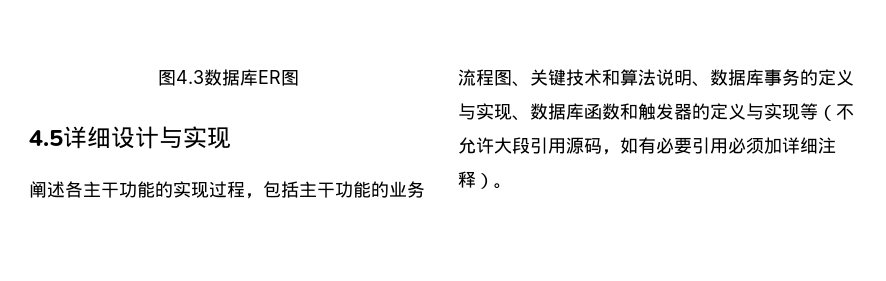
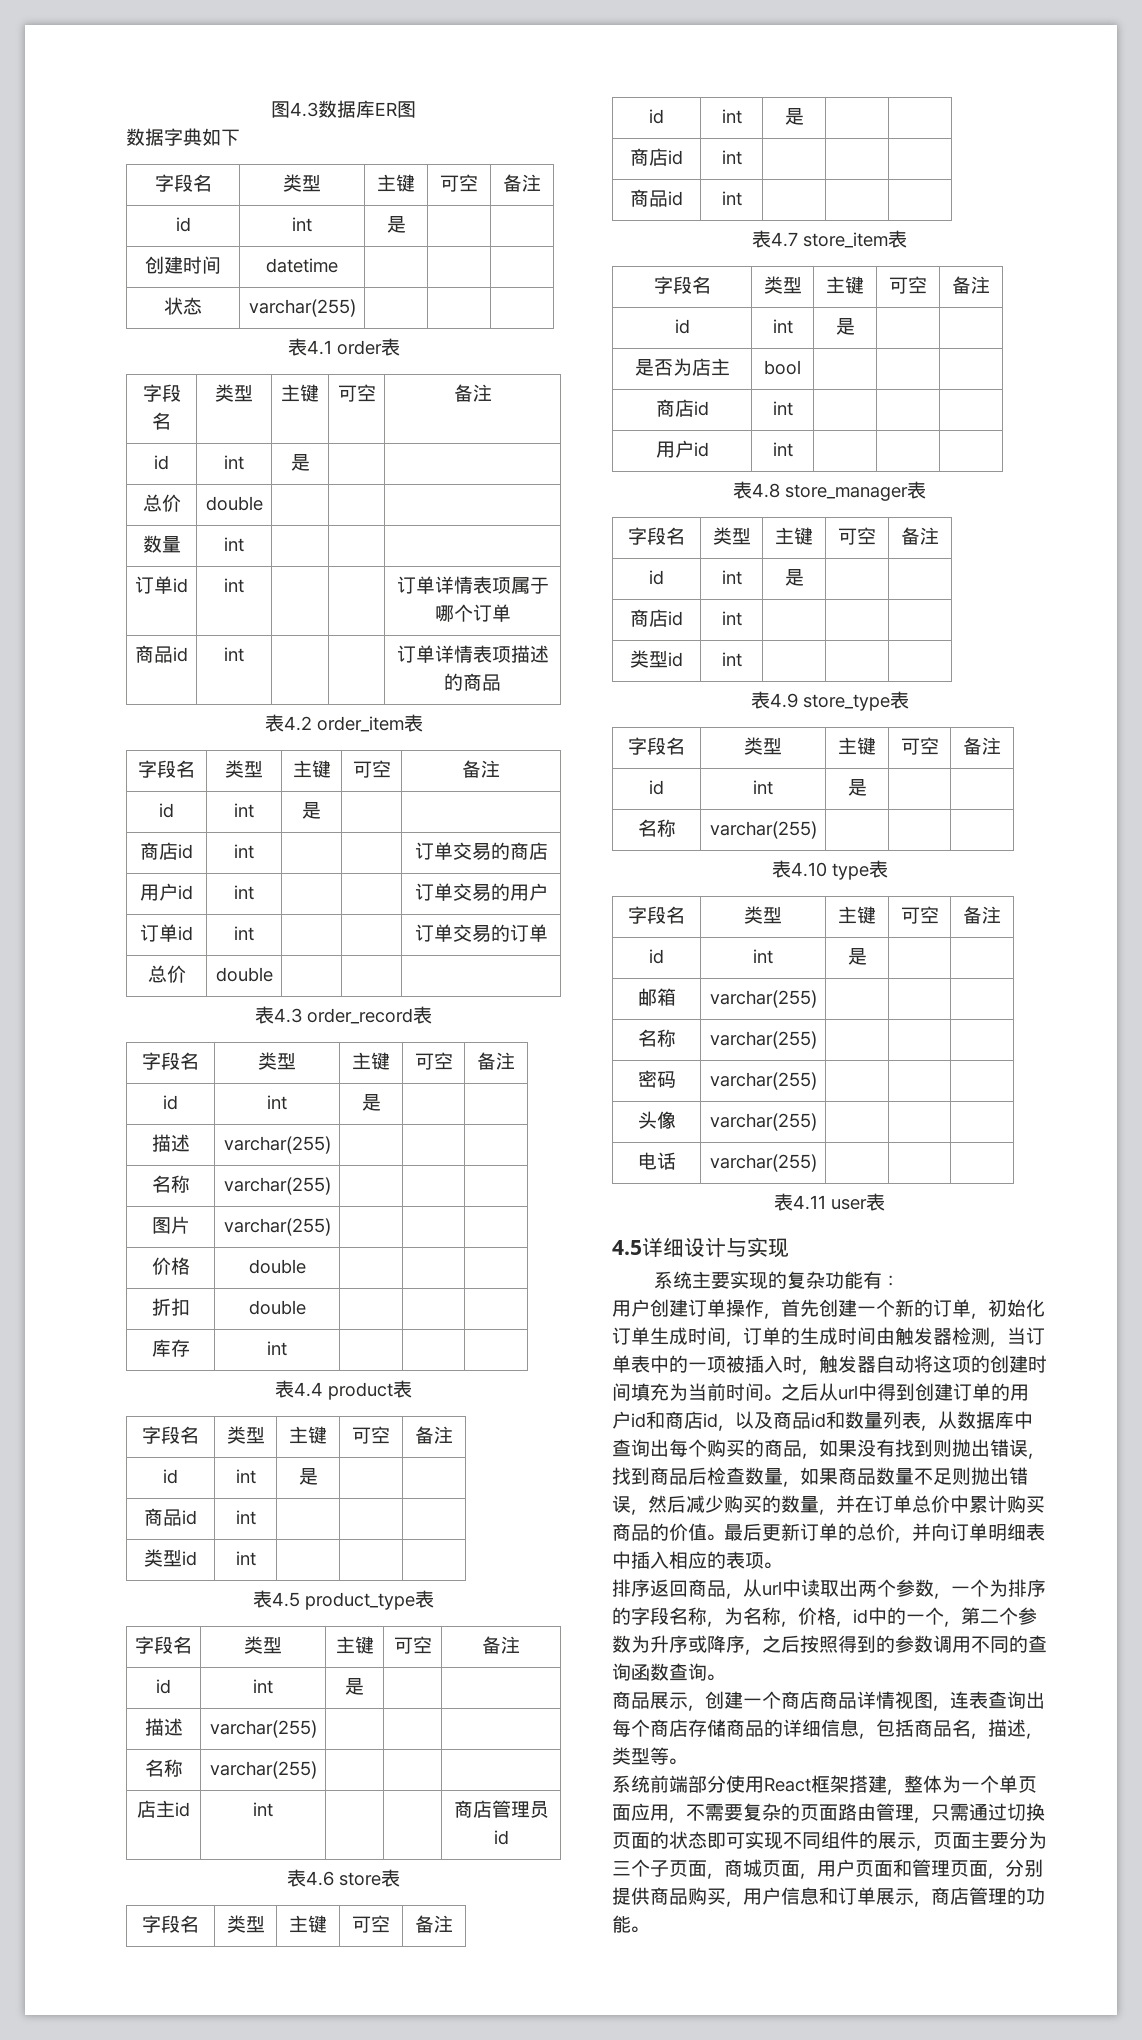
+ 数据字典如下
+ 字段名 | 类型 | 主键 | 可空 | 备注
+ id | int | 是 | |
+ 创建时间 | datetime | | |
+ 状态 | varchar(255) | | |
+ 表4.1 order表
+ 字段名 | 类型 | 主键 | 可空 | 备注
+ id | int | 是 | |
+ 总价 | double | | |
+ 数量 | int | | |
+ 订单id | int | | | 订单详情表项属于哪个订单
+ 商品id | int | | | 订单详情表项描述的商品
+ 表4.2 order_item表
+ 字段名 | 类型 | 主键 | 可空 | 备注
+ id | int | 是 | |
+ 商店id | int | | | 订单交易的商店
+ 用户id | int | | | 订单交易的用户
+ 订单id | int | | | 订单交易的订单
+ 总价 | double | | |
+ 表4.3 order_record表
+ 字段名 | 类型 | 主键 | 可空 | 备注
+ id | int | 是 | |
+ 描述 | varchar(255) | | |
+ 名称 | varchar(255) | | |
+ 图片 | varchar(255) | | |
+ 价格 | double | | |
+ 折扣 | double | | |
+ 库存 | int | | |
+ 表4.4 product表
+ 字段名 | 类型 | 主键 | 可空 | 备注
+ id | int | 是 | |
+ 商品id | int | | |
+ 类型id | int | | |
+ 表4.5 product_type表
+ 字段名 | 类型 | 主键 | 可空 | 备注
+ id | int | 是 | |
+ 描述 | varchar(255) | | |
+ 名称 | varchar(255) | | |
+ 店主id | int | | | 商店管理员id
+ 表4.6 store表
+ 字段名 | 类型 | 主键 | 可空 | 备注
+ id | int | 是 | |
+ 商店id | int | | |
+ 商品id | int | | |
+ 表4.7 store_item表
+ 字段名 | 类型 | 主键 | 可空 | 备注
+ id | int | 是 | |
+ 是否为店主 | bool | | |
+ 商店id | int | | |
+ 用户id | int | | |
+ 表4.8 store_manager表
+ 字段名 | 类型 | 主键 | 可空 | 备注
+ id | int | 是 | |
+ 商店id | int | | |
+ 类型id | int | | |
+ 表4.9 store_type表
+ 字段名 | 类型 | 主键 | 可空 | 备注
+ id | int | 是 | |
+ 名称 | varchar(255) | | |
+ 表4.10 type表
+ 字段名 | 类型 | 主键 | 可空 | 备注
+ id | int | 是 | |
+ 邮箱 | varchar(255) | | |
+ 名称 | varchar(255) | | |
+ 密码 | varchar(255) | | |
+ 头像 | varchar(255) | | |
+ 电话 | varchar(255) | | |
+ 表4.11 user表
- 阐述各主干功能的实现过程，包括主干功能的业务流程图、关键技术和算法说明、数据库事务的定义与实现、数据库函数和触发器的定义与实现等（不允许大段引用源码，如有必要引用必须加详细注释）。
+ 系统主要实现的复杂功能有：
+ 用户创建订单操作，首先创建一个新的订单，初始化订单生成时间，订单的生成时间由触发器检测，当订单表中的一项被插入时，触发器自动将这项的创建时间填充为当前时间。之后从url中得到创建订单的用户id和商店id，以及商品id和数量列表，从数据库中查询出每个购买的商品，如果没有找到则抛出错误，找到商品后检查数量，如果商品数量不足则抛出错误，然后减少购买的数量，并在订单总价中累计购买商品的价值。最后更新订单的总价，并向订单明细表中插入相应的表项。
+ 排序返回商品，从url中读取出两个参数，一个为排序的字段名称，为名称，价格，id中的一个，第二个参数为升序或降序，之后按照得到的参数调用不同的查询函数查询。
+ 商品展示，创建一个商店商品详情视图，连表查询出每个商店存储商品的详细信息，包括商品名，描述，类型等。
+ 系统前端部分使用React框架搭建，整体为一个单页面应用，不需要复杂的页面路由管理，只需通过切换页面的状态即可实现不同组件的展示，页面主要分为三个子页面，商城页面，用户页面和管理页面，分别提供商品购买，用户信息和订单展示，商店管理的功能。

